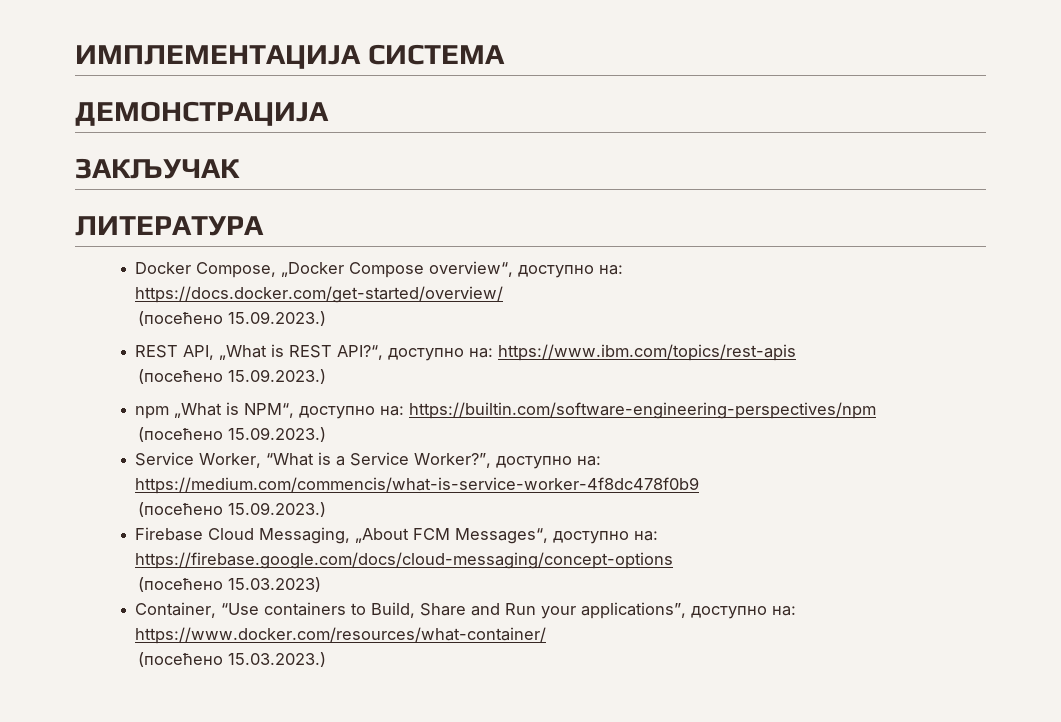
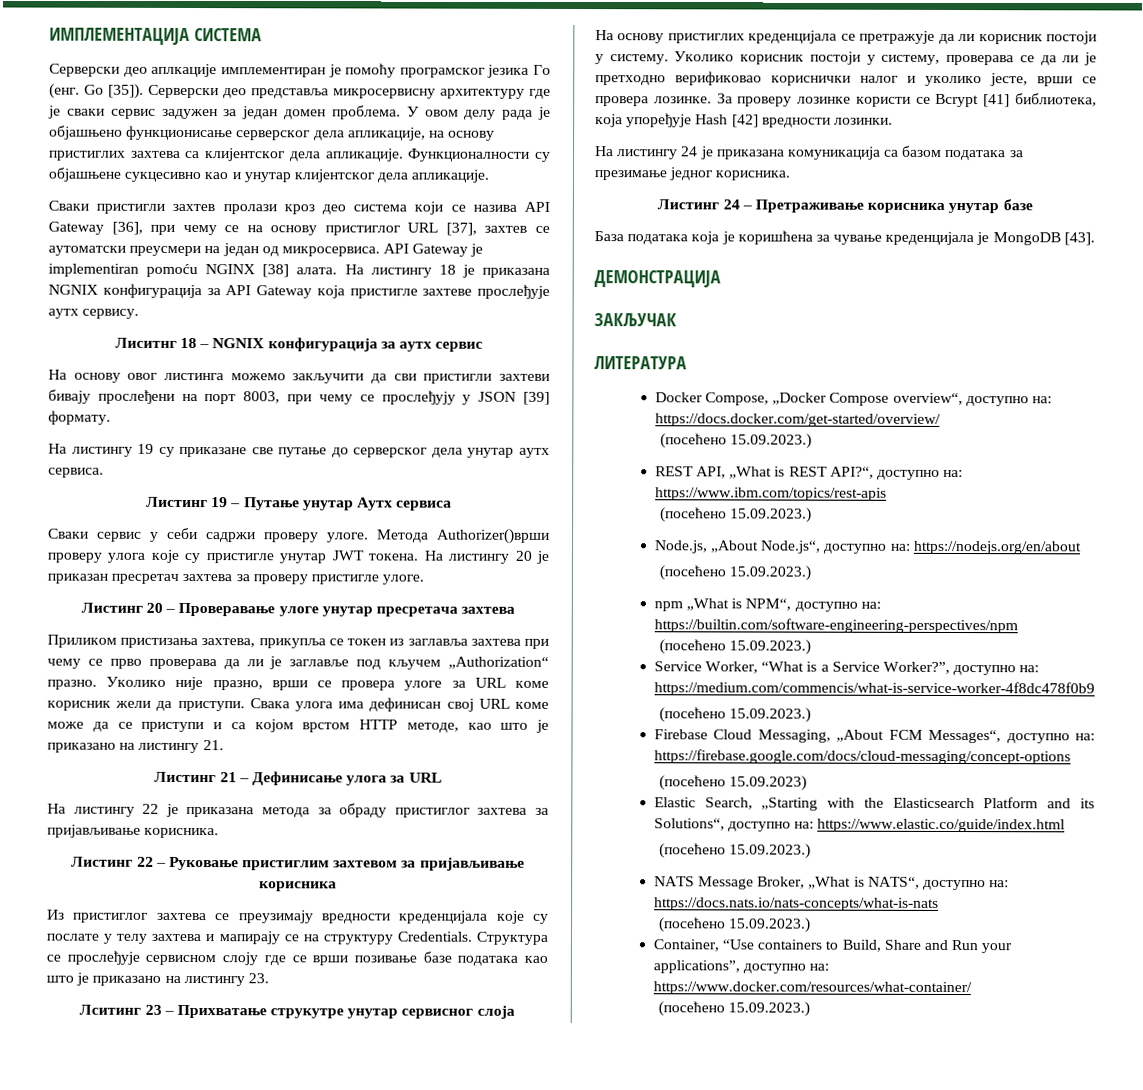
+ Серверски део аплкације имплементиран је помоћу програмског језика Го (енг. Go [35]). Серверски део представља микросервисну архитектуру где је сваки сервис задужен за један домен проблема. У овом делу рада је објашњено функционисање серверског дела апликације, на основу пристиглих захтева са клијентског дела апликације. Функционалности су објашњене сукцесивно као и унутар клијентског дела апликације.
+ Сваки пристигли захтев пролази кроз део система који се назива API Gateway [36], при чему се на основу пристиглог URL [37], захтев се аутоматски преусмери на један од микросервиса. API Gateway je implementiran pomoću NGINX [38] алата. На листингу 18 је приказана NGNIX конфигурација за API Gateway која пристигле захтеве прослеђује аутх сервису.
+ Лиситнг 18 – NGNIX конфигурација за аутх сервис
+ На основу овог листинга можемо закључити да сви пристигли захтеви бивају прослеђени на порт 8003, при чему се прослеђују у JSON [39] формату.
+ На листингу 19 су приказане све путање до серверског дела унутар аутх сервиса.
+ Листинг 19 – Путање унутар Аутх сервиса
+ Сваки сервис у себи садржи проверу улоге. Метода Authorizer()врши проверу улога које су пристигле унутар JWT токена. На листингу 20 је приказан пресретач захтева за проверу пристигле улоге.
+ Листинг 20 – Проверавање улоге унутар пресретача захтева
+ Приликом пристизања захтева, прикупља се токен из заглавља захтева при чему се прво проверава да ли је заглавље под кључем „Authorization“ празно. Уколико није празно, врши се провера улоге за URL коме корисник жели да приступи. Свака улога има дефинисан свој URL коме може да се приступи и са којом врстом HTTP методе, као што је приказано на листингу 21.
+ Листинг 21 – Дефинисање улога за URL
+ На листингу 22 је приказана метода за обраду пристиглог захтева за пријављивање корисника.
+ Листинг 22 – Руковање пристиглим захтевом за пријављивање корисника
+ Из пристиглог захтева се преузимају вредности креденцијала које су послате у телу захтева и мапирају се на структуру Credentials. Структура се прослеђује сервисном слоју где се врши позивање базе података као што је приказано на листингу 23.
+ Лситинг 23 – Прихватање струкутре унутар сервисног слоја
+ На основу пристиглих креденцијала се претражује да ли корисник постоји у систему. Уколико корисник постоји у систему, проверава се да ли је претходно верификовао кориснички налог и уколико јесте, врши се провера лозинке. За проверу лозинке користи се Bcrypt [41] библиотека, која упоређује Hash [42] вредности лозинки.
+ На листингу 24 је приказана комуникација са базом података за презимање једног корисника.
+ Листинг 24 – Претраживање корисника унутар базе
+ База података која је коришћена за чување креденцијала је MongoDB [43].
+ Node.js, „About Node.js“, доступно на: https://nodejs.org/en/about
+ (посећено 15.09.2023.)
- (посећено 15.03.2023)
+ (посећено 15.09.2023)
+ Elastic Search, „Starting with the Elasticsearch Platform and its Solutions“, доступно на: https://www.elastic.co/guide/index.html
+ (посећено 15.09.2023.)
+ NATS Message Broker, „What is NATS“, доступно на: https://docs.nats.io/nats-concepts/what-is-nats
+ (посећено 15.09.2023.)
  Container, “Use containers to Build, Share and Run your applications”, доступно на: https://www.docker.com/resources/what-container/
- (посећено 15.03.2023.)
+ (посећено 15.09.2023.)

